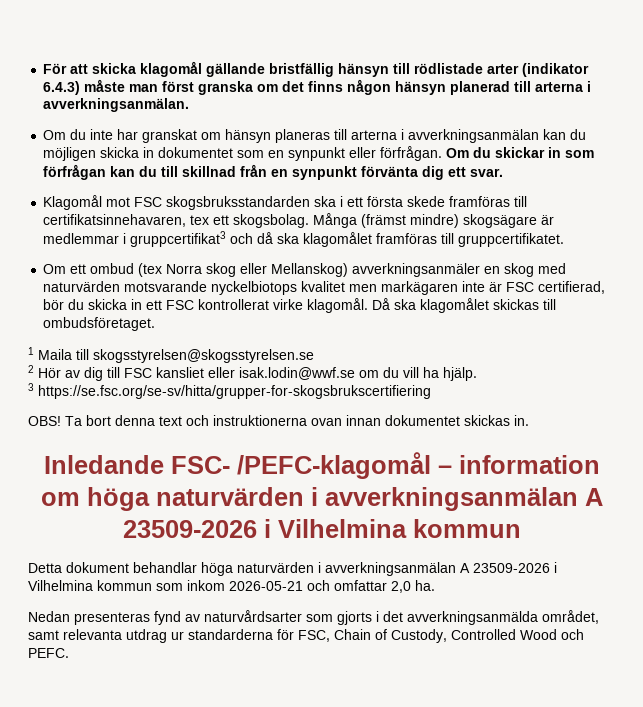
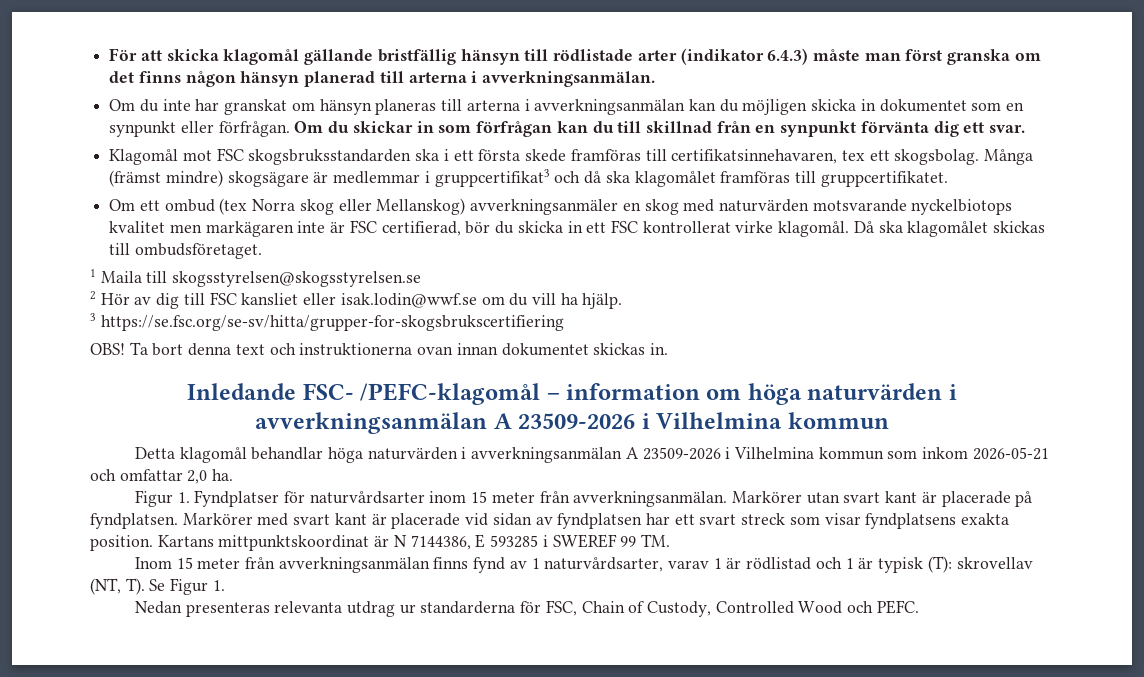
- Detta dokument behandlar höga naturvärden i avverkningsanmälan A 23509-2026 i Vilhelmina kommun som inkom 2026-05-21 och omfattar 2,0 ha.
+ Detta klagomål behandlar höga naturvärden i avverkningsanmälan A 23509-2026 i Vilhelmina kommun som inkom 2026-05-21 och omfattar 2,0 ha.
- Nedan presenteras fynd av naturvårdsarter som gjorts i det avverkningsanmälda området, samt relevanta utdrag ur standarderna för FSC, Chain of Custody, Controlled Wood och PEFC.
+ Figur 1. Fyndplatser för naturvårdsarter inom 15 meter från avverkningsanmälan. Markörer utan svart kant är placerade på fyndplatsen. Markörer med svart kant är placerade vid sidan av fyndplatsen har ett svart streck som visar fyndplatsens exakta position. Kartans mittpunktskoordinat är N 7144386, E 593285 i SWEREF 99 TM.
+ Inom 15 meter från avverkningsanmälan finns fynd av 1 naturvårdsarter, varav 1 är rödlistad och 1 är typisk (T): skrovellav (NT, T). Se Figur 1.
+ Nedan presenteras relevanta utdrag ur standarderna för FSC, Chain of Custody, Controlled Wood och PEFC.

